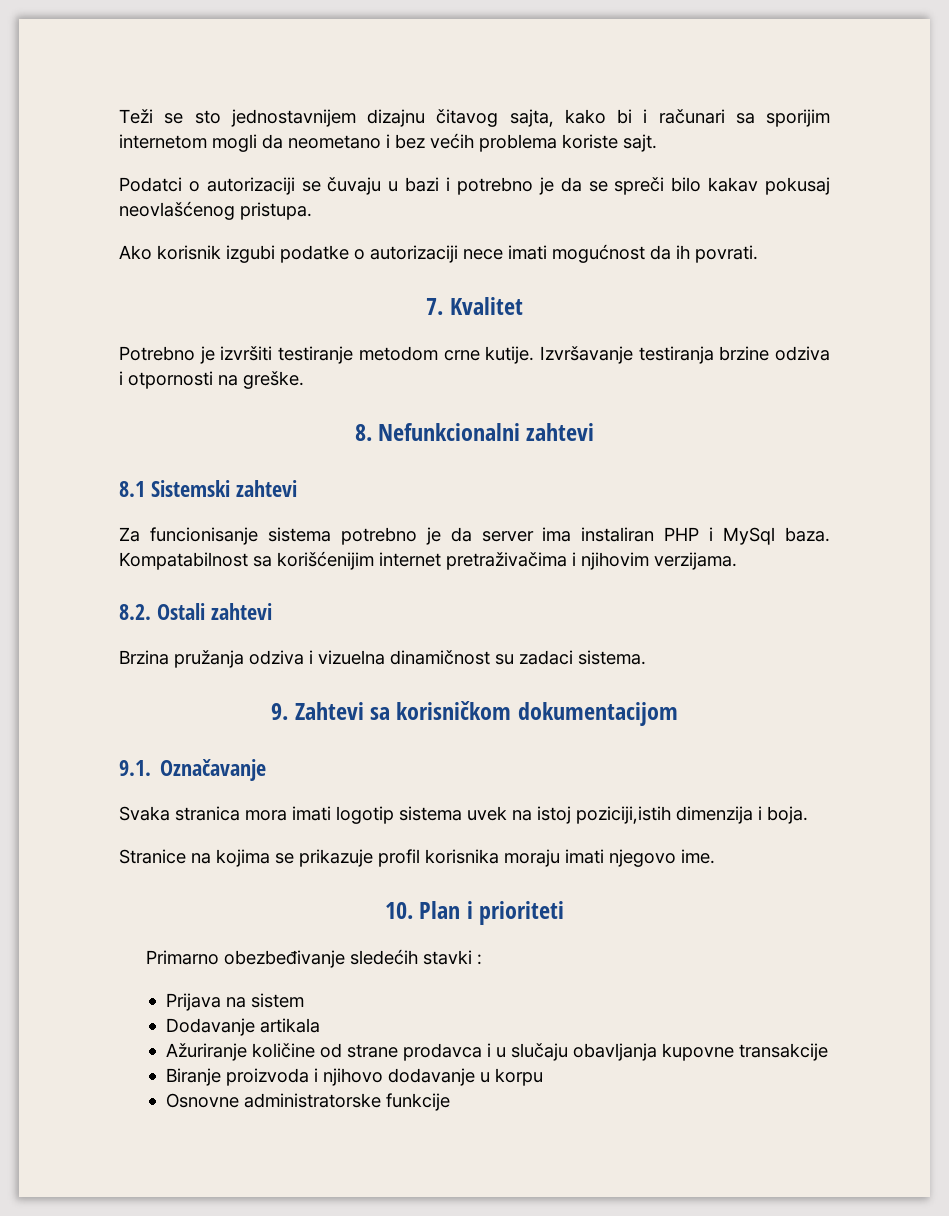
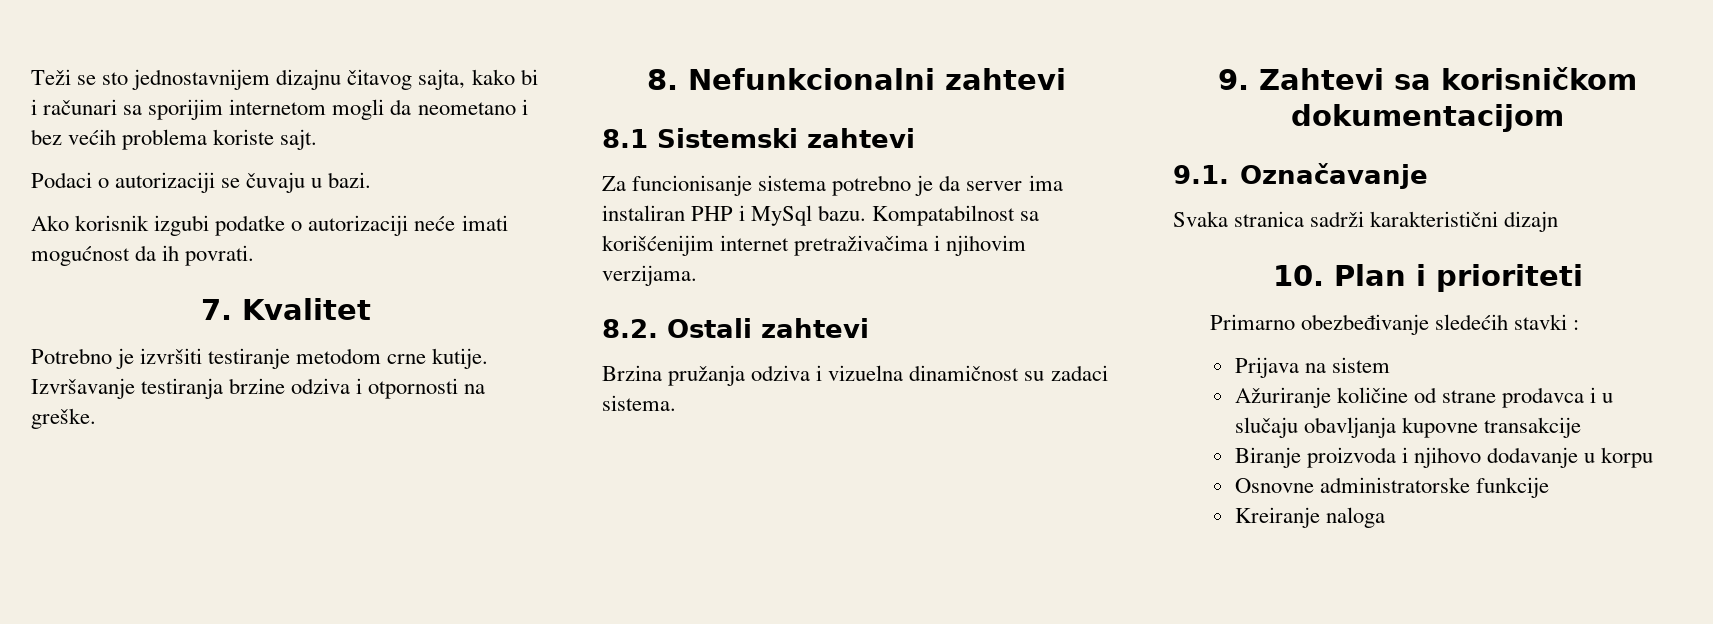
- Podatci o autorizaciji se čuvaju u bazi i potrebno je da se spreči bilo kakav pokusaj neovlašćenog pristupa.
+ Podaci o autorizaciji se čuvaju u bazi.
- Ako korisnik izgubi podatke o autorizaciji nece imati mogućnost da ih povrati.
+ Ako korisnik izgubi podatke o autorizaciji neće imati mogućnost da ih povrati.
- Za funcionisanje sistema potrebno je da server ima instaliran PHP i MySql baza.
+ Za funcionisanje sistema potrebno je da server ima instaliran PHP i MySql bazu.
- Svaka stranica mora imati logotip sistema uvek na istoj poziciji,istih dimenzija i boja.
- Stranice na kojima se prikazuje profil korisnika moraju imati njegovo ime.
+ Svaka stranica sadrži karakteristični dizajn
- Dodavanje artikala
+ Kreiranje naloga

